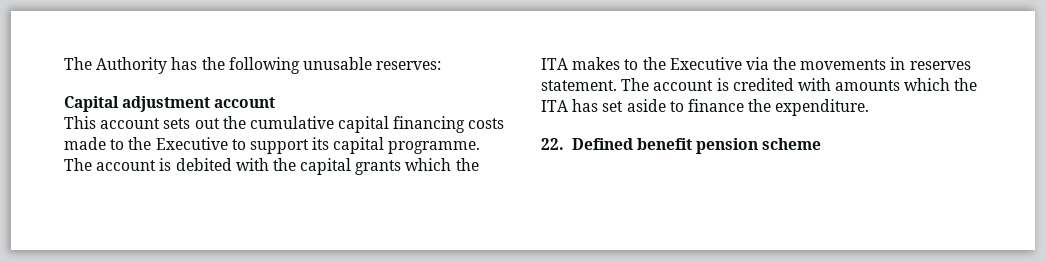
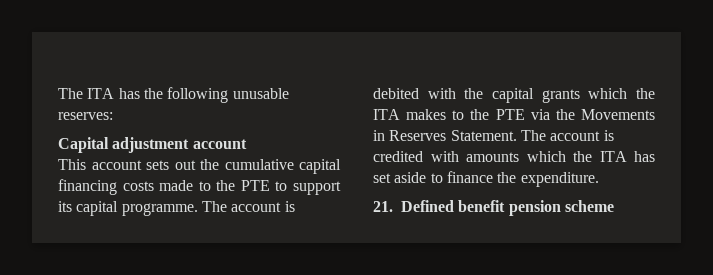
- The Authority has the following unusable reserves:
+ The ITA has the following unusable reserves:
- This account sets out the cumulative capital financing costs made to the Executive to support its capital programme.
+ This account sets out the cumulative capital financing costs made to the PTE to support its capital programme.
- The account is debited with the capital grants which the ITA makes to the Executive via the movements in reserves statement.
+ The account is debited with the capital grants which the ITA makes to the PTE via the Movements in Reserves Statement.
- 22. Defined benefit pension scheme
+ 21. Defined benefit pension scheme

